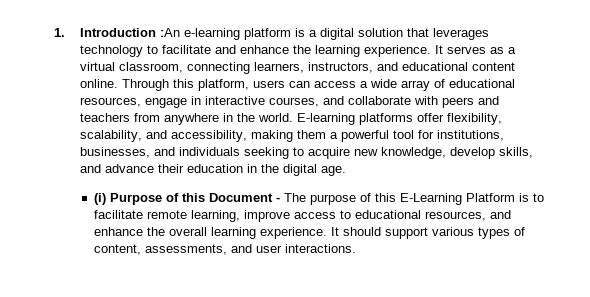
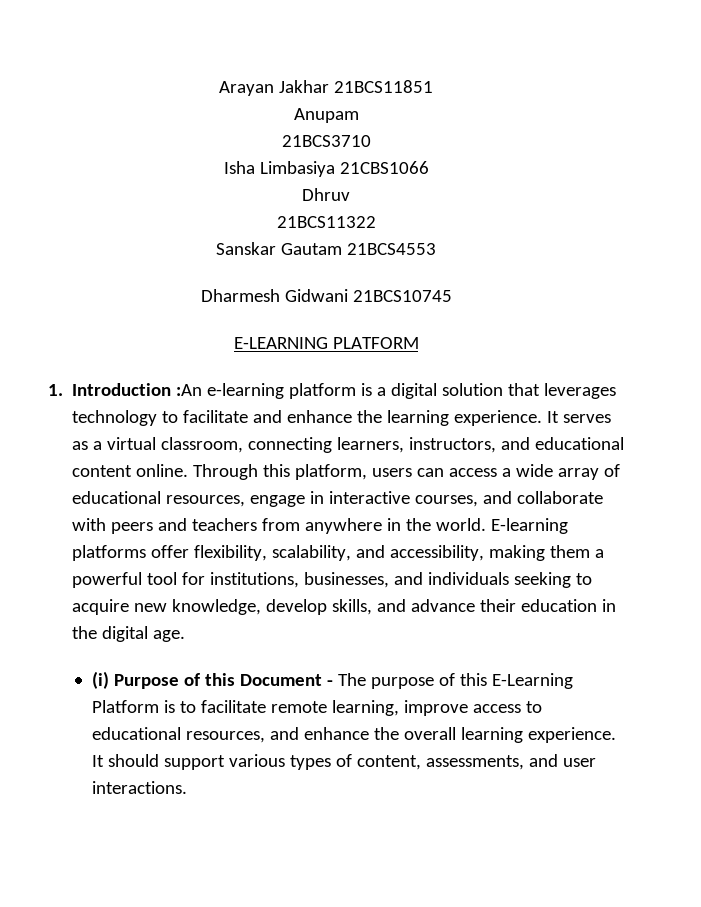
+ Arayan Jakhar 21BCS11851
+ Anupam
+ 21BCS3710
+ Isha Limbasiya 21CBS1066
+ Dhruv
+ 21BCS11322
+ Sanskar Gautam 21BCS4553
+ Dharmesh Gidwani 21BCS10745
+ E-LEARNING PLATFORM

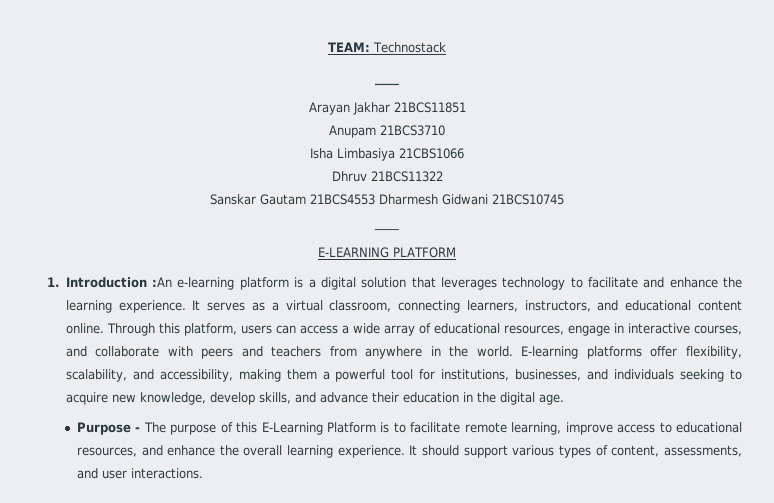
+ TEAM: Technostack
+ ____
- Anupam
- 21BCS3710
+ Anupam 21BCS3710
- Dhruv
- 21BCS11322
+ Dhruv 21BCS11322
- Sanskar Gautam 21BCS4553
- Dharmesh Gidwani 21BCS10745
+ Sanskar Gautam 21BCS4553 Dharmesh Gidwani 21BCS10745
+ ____
- (i) Purpose of this Document - The purpose of this E-Learning Platform is to facilitate remote learning, improve access to educational resources, and enhance the overall learning experience.
+ Purpose - The purpose of this E-Learning Platform is to facilitate remote learning, improve access to educational resources, and enhance the overall learning experience.

